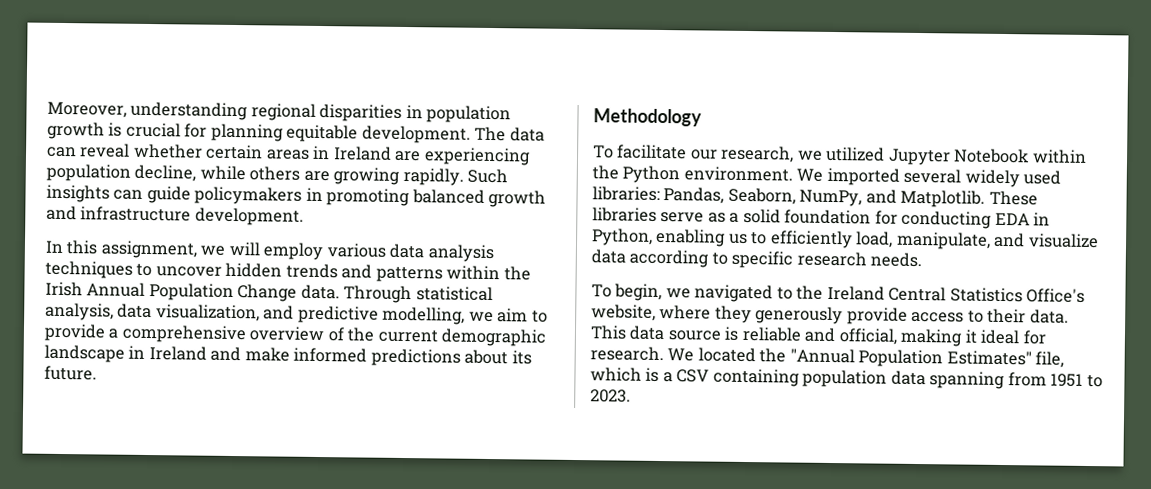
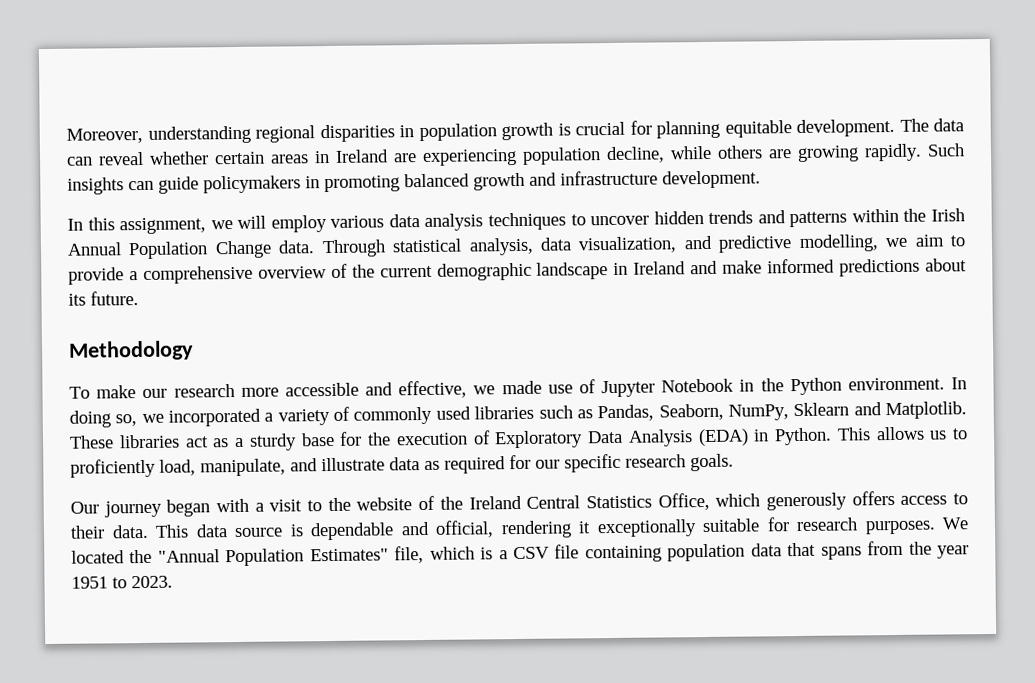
- To facilitate our research, we utilized Jupyter Notebook within the Python environment.
+ To make our research more accessible and effective, we made use of Jupyter Notebook in the Python environment.
- We imported several widely used libraries: Pandas, Seaborn, NumPy, and Matplotlib.
+ In doing so, we incorporated a variety of commonly used libraries such as Pandas, Seaborn, NumPy, Sklearn and Matplotlib.
- These libraries serve as a solid foundation for conducting EDA in Python, enabling us to efficiently load, manipulate, and visualize data according to specific research needs.
- To begin, we navigated to the Ireland Central Statistics Office's website, where they generously provide access to their data.
+ These libraries act as a sturdy base for the execution of Exploratory Data Analysis (EDA) in Python. This allows us to proficiently load, manipulate, and illustrate data as required for our specific research goals.
+ Our journey began with a visit to the website of the Ireland Central Statistics Office, which generously offers access to their data.
- This data source is reliable and official, making it ideal for research.
+ This data source is dependable and official, rendering it exceptionally suitable for research purposes.
- We located the "Annual Population Estimates" file, which is a CSV containing population data spanning from 1951 to 2023.
+ We located the "Annual Population Estimates" file, which is a CSV file containing population data that spans from the year 1951 to 2023.

